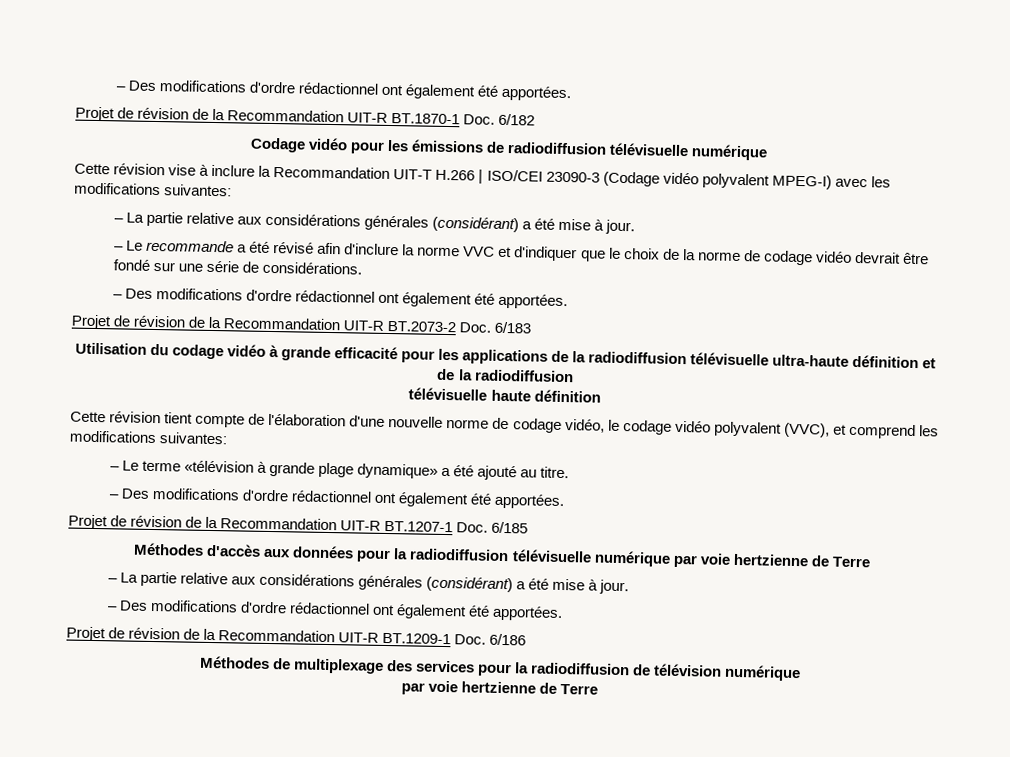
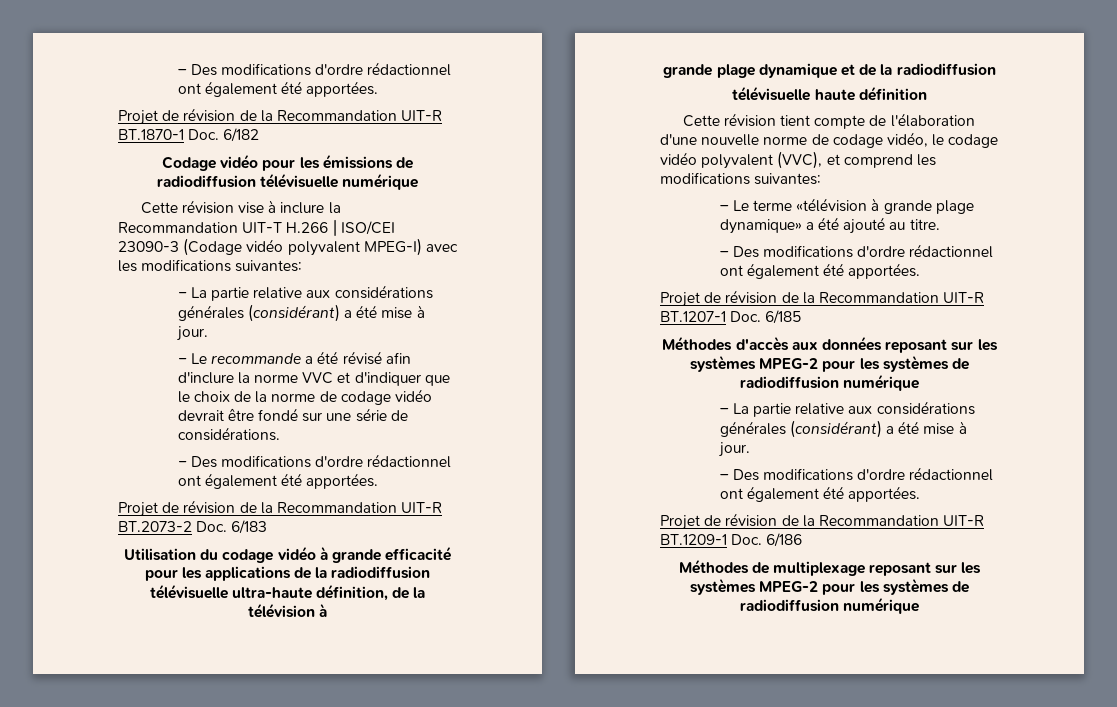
- Utilisation du codage vidéo à grande efficacité pour les applications de la radiodiffusion télévisuelle ultra-haute définition et de la radiodiffusion
+ Utilisation du codage vidéo à grande efficacité pour les applications de la radiodiffusion télévisuelle ultra-haute définition, de la télévision à
+ grande plage dynamique et de la radiodiffusion
- Méthodes d'accès aux données pour la radiodiffusion télévisuelle numérique par voie hertzienne de Terre
+ Méthodes d'accès aux données reposant sur les systèmes MPEG-2 pour les systèmes de radiodiffusion numérique
- Méthodes de multiplexage des services pour la radiodiffusion de télévision numérique
- par voie hertzienne de Terre
+ Méthodes de multiplexage reposant sur les systèmes MPEG-2 pour les systèmes de radiodiffusion numérique

